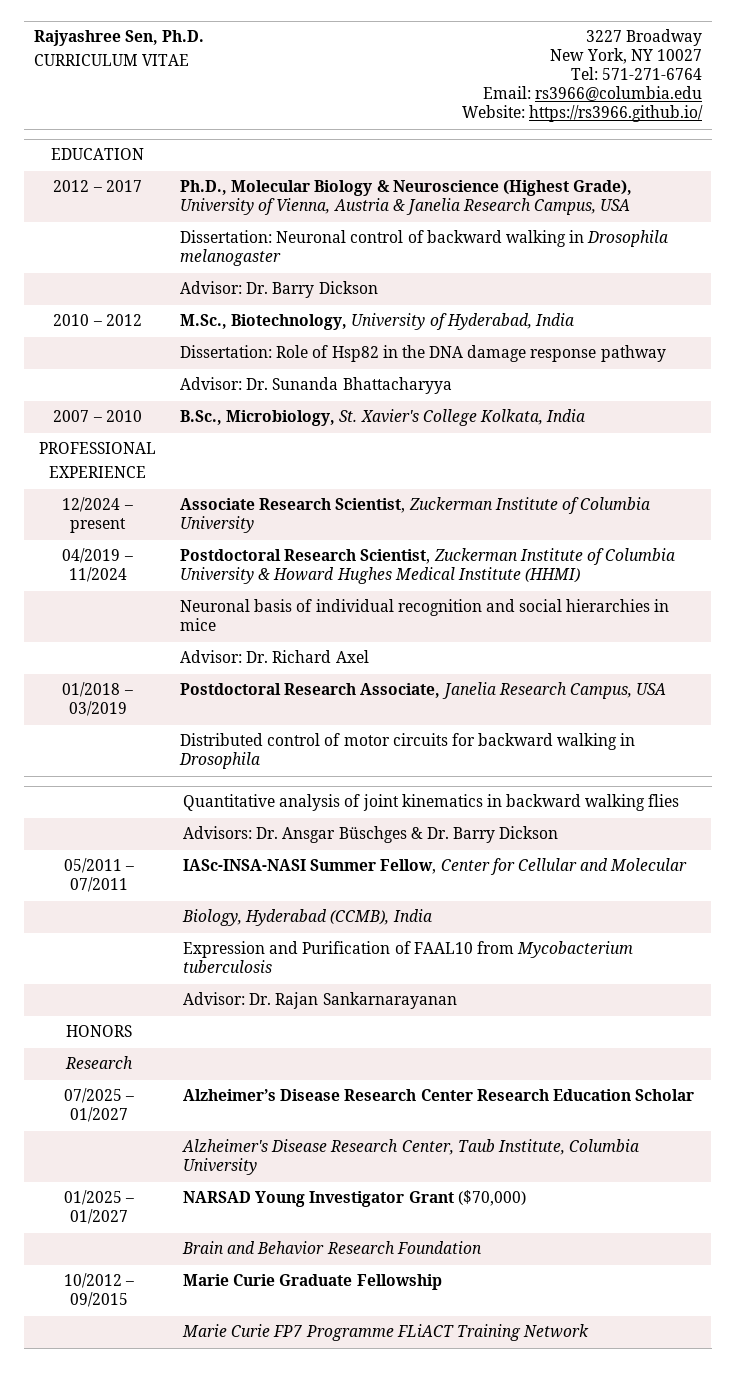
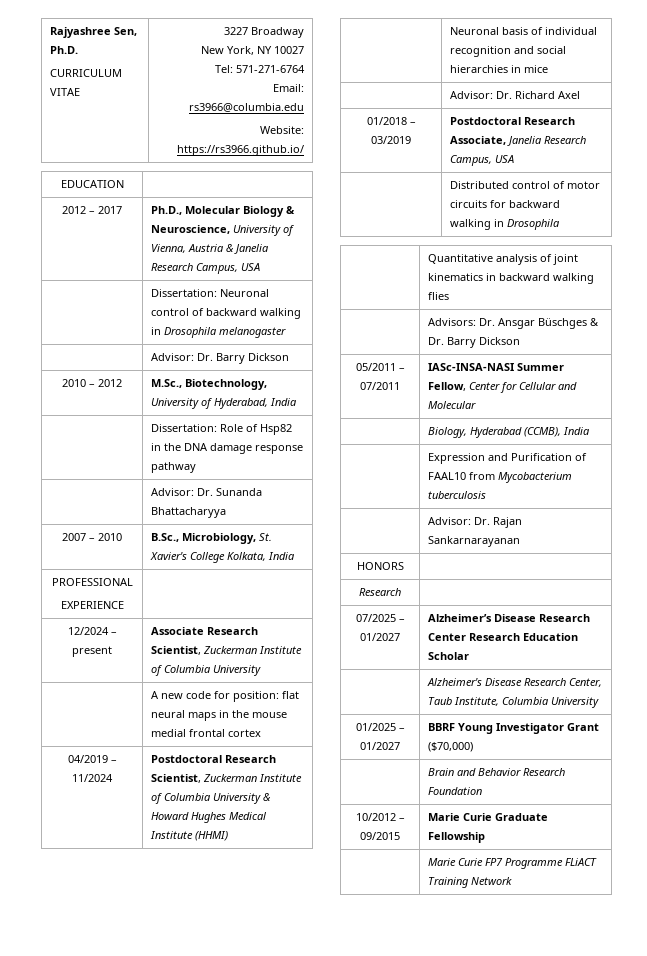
- 2012 – 2017 | Ph.D., Molecular Biology & Neuroscience (Highest Grade), University of Vienna, Austria & Janelia Research Campus, USA
+ 2012 – 2017 | Ph.D., Molecular Biology & Neuroscience, University of Vienna, Austria & Janelia Research Campus, USA
+ | A new code for position: flat neural maps in the mouse medial frontal cortex
- 01/2025 – 01/2027 | NARSAD Young Investigator Grant ($70,000)
+ 01/2025 – 01/2027 | BBRF Young Investigator Grant ($70,000)

